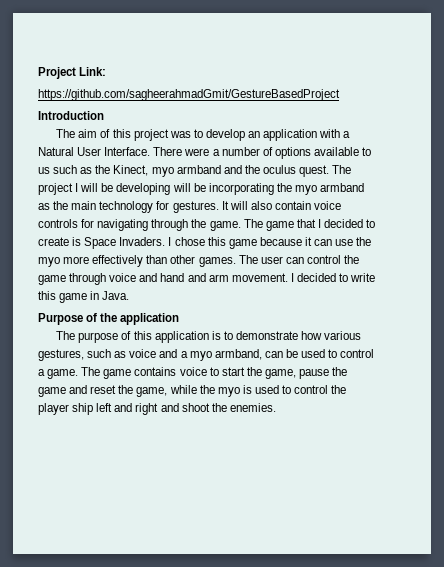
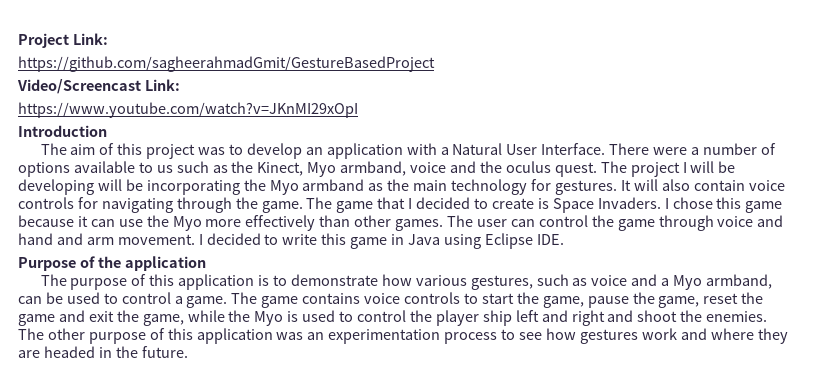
+ Video/Screencast Link:
+ https://www.youtube.com/watch?v=JKnMI29xOpI
- There were a number of options available to us such as the Kinect, myo armband and the oculus quest.
+ There were a number of options available to us such as the Kinect, Myo armband, voice and the oculus quest.
- The project I will be developing will be incorporating the myo armband as the main technology for gestures.
+ The project I will be developing will be incorporating the Myo armband as the main technology for gestures.
- I chose this game because it can use the myo more effectively than other games.
+ I chose this game because it can use the Myo more effectively than other games.
- I decided to write this game in Java.
+ I decided to write this game in Java using Eclipse IDE.
- The purpose of this application is to demonstrate how various gestures, such as voice and a myo armband, can be used to control a game.
+ The purpose of this application is to demonstrate how various gestures, such as voice and a Myo armband, can be used to control a game.
- The game contains voice to start the game, pause the game and reset the game, while the myo is used to control the player ship left and right and shoot the enemies.
+ The game contains voice controls to start the game, pause the game, reset the game and exit the game, while the Myo is used to control the player ship left and right and shoot the enemies.
+ The other purpose of this application was an experimentation process to see how gestures work and where they are headed in the future.

